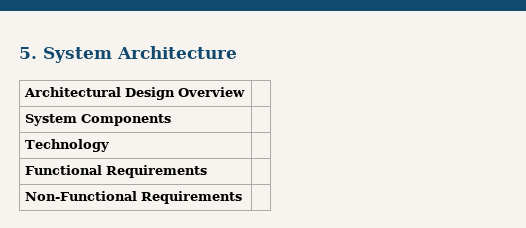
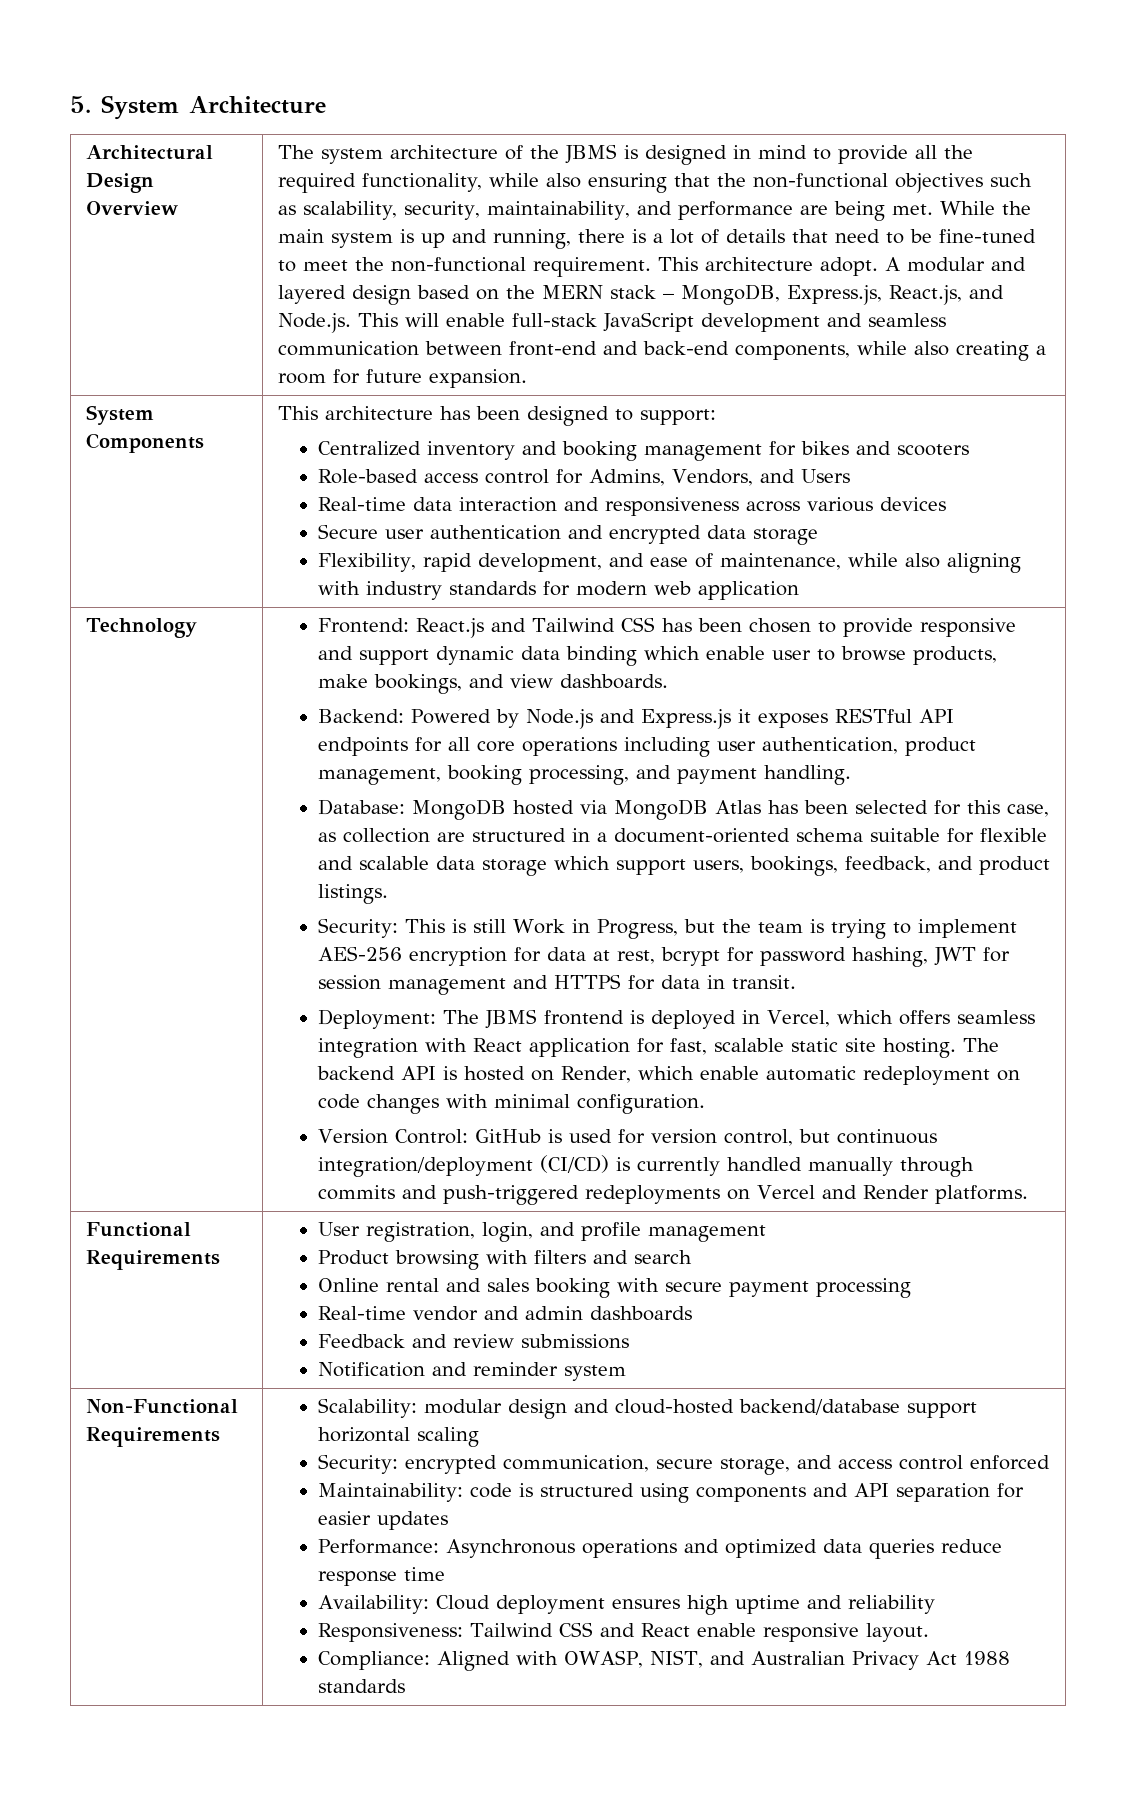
- System Components |
- Technology |
- Functional Requirements |
- Non-Functional Requirements |
+ The system architecture of the JBMS is designed in mind to provide all the required functionality, while also ensuring that the non-functional objectives such as scalability, security, maintainability, and performance are being met. While the main system is up and running, there is a lot of details that need to be fine-tuned to meet the non-functional requirement. This architecture adopt. A modular and layered design based on the MERN stack – MongoDB, Express.js, React.js, and Node.js. This will enable full-stack JavaScript development and seamless communication between front-end and back-end components, while also creating a room for future expansion.
+ System Components | This architecture has been designed to support:
+ Centralized inventory and booking management for bikes and scooters
+ Role-based access control for Admins, Vendors, and Users
+ Real-time data interaction and responsiveness across various devices
+ Secure user authentication and encrypted data storage
+ Flexibility, rapid development, and ease of maintenance, while also aligning with industry standards for modern web application
+ Technology | Frontend: React.js and Tailwind CSS has been chosen to provide responsive and support dynamic data binding which enable user to browse products, make bookings, and view dashboards.
+ Backend: Powered by Node.js and Express.js it exposes RESTful API endpoints for all core operations including user authentication, product management, booking processing, and payment handling.
+ Database: MongoDB hosted via MongoDB Atlas has been selected for this case, as collection are structured in a document-oriented schema suitable for flexible and scalable data storage which support users, bookings, feedback, and product listings.
+ Security: This is still Work in Progress, but the team is trying to implement AES-256 encryption for data at rest, bcrypt for password hashing, JWT for session management and HTTPS for data in transit.
+ Deployment: The JBMS frontend is deployed in Vercel, which offers seamless integration with React application for fast, scalable static site hosting. The backend API is hosted on Render, which enable automatic redeployment on code changes with minimal configuration.
+ Version Control: GitHub is used for version control, but continuous integration/deployment (CI/CD) is currently handled manually through commits and push-triggered redeployments on Vercel and Render platforms.
+ Functional Requirements | User registration, login, and profile management
+ Product browsing with filters and search
+ Online rental and sales booking with secure payment processing
+ Real-time vendor and admin dashboards
+ Feedback and review submissions
+ Notification and reminder system
+ Non-Functional Requirements | Scalability: modular design and cloud-hosted backend/database support horizontal scaling
+ Security: encrypted communication, secure storage, and access control enforced
+ Maintainability: code is structured using components and API separation for easier updates
+ Performance: Asynchronous operations and optimized data queries reduce response time
+ Availability: Cloud deployment ensures high uptime and reliability
+ Responsiveness: Tailwind CSS and React enable responsive layout.
+ Compliance: Aligned with OWASP, NIST, and Australian Privacy Act 1988 standards

